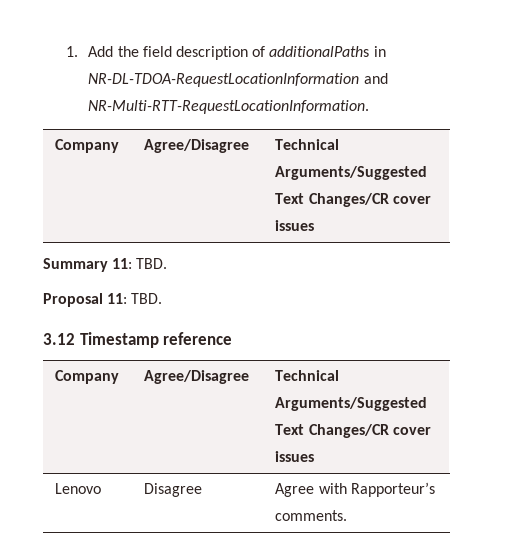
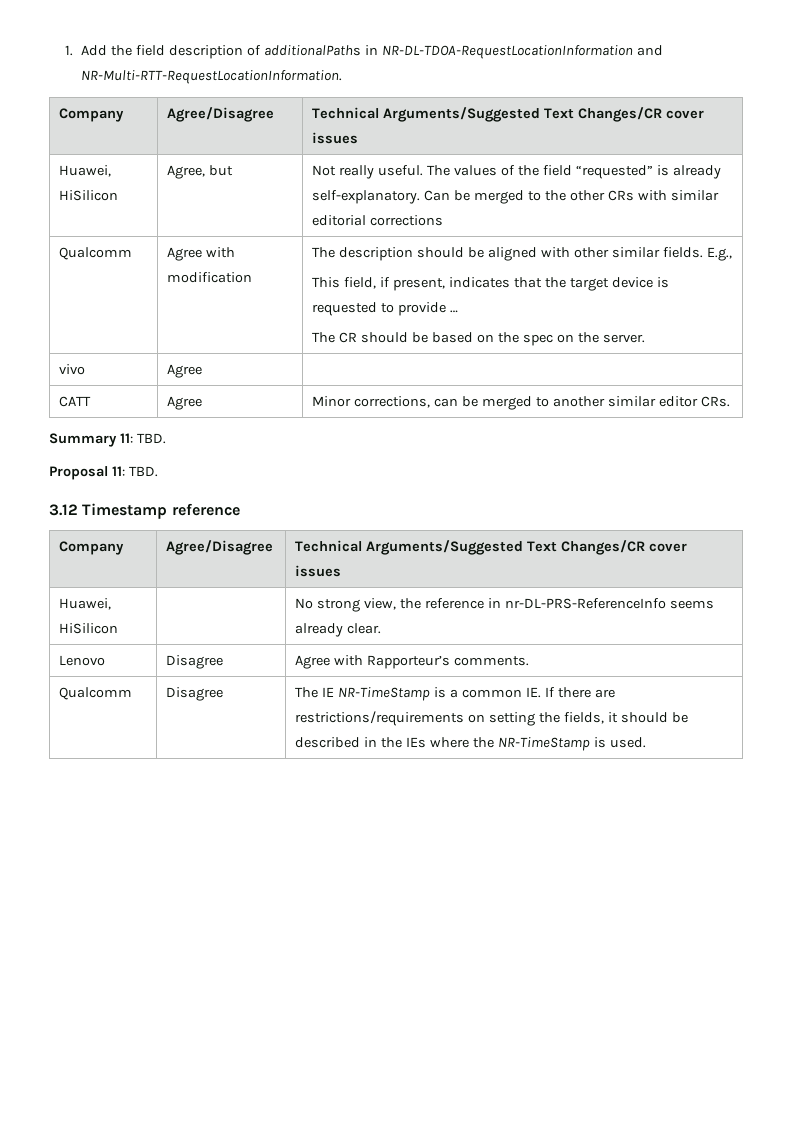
+ Huawei, HiSilicon | Agree, but | Not really useful. The values of the field “requested” is already self-explanatory. Can be merged to the other CRs with similar editorial corrections
+ Qualcomm | Agree with modification | The description should be aligned with other similar fields. E.g.,
+ This field, if present, indicates that the target device is requested to provide …
+ The CR should be based on the spec on the server.
+ vivo | Agree |
+ CATT | Agree | Minor corrections, can be merged to another similar editor CRs.
+ Huawei, HiSilicon | | No strong view, the reference in nr-DL-PRS-ReferenceInfo seems already clear.
+ Qualcomm | Disagree | The IE NR-TimeStamp is a common IE. If there are restrictions/requirements on setting the fields, it should be described in the IEs where the NR-TimeStamp is used.

